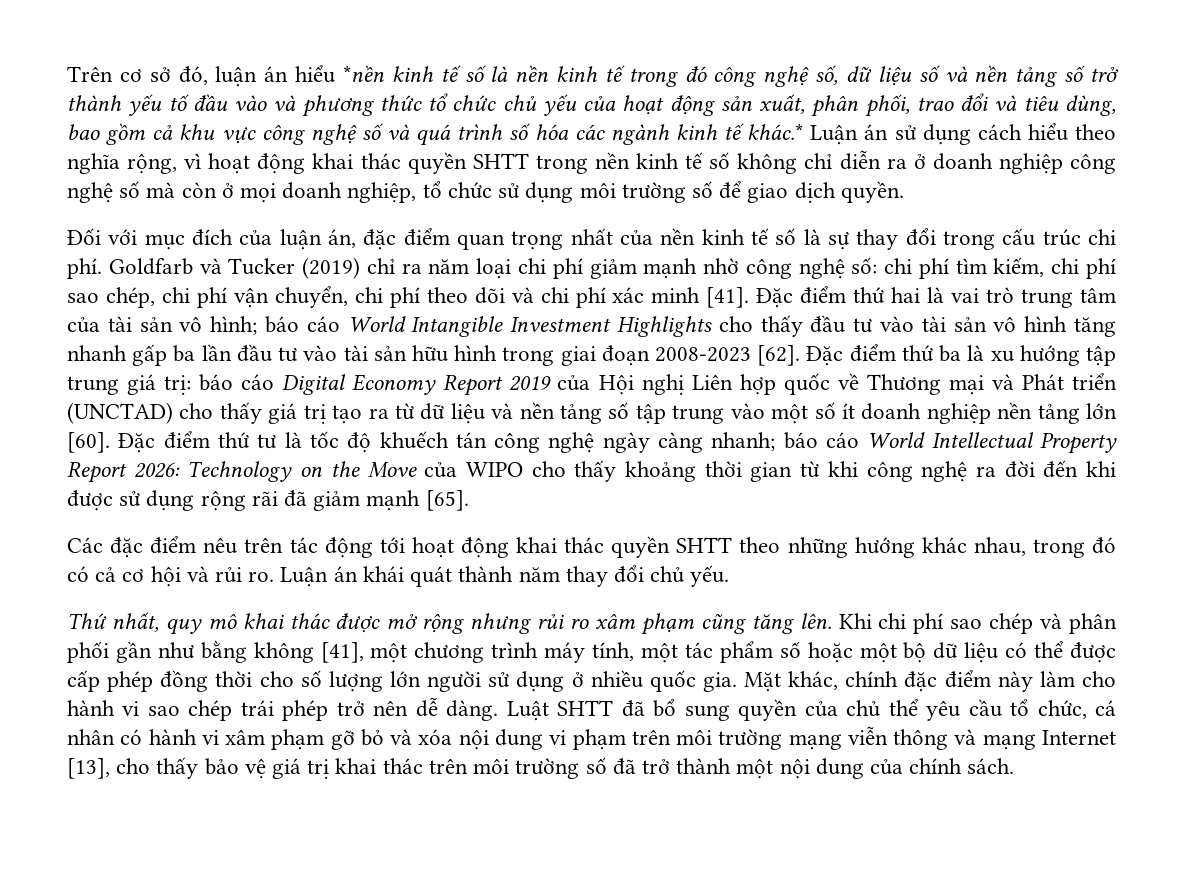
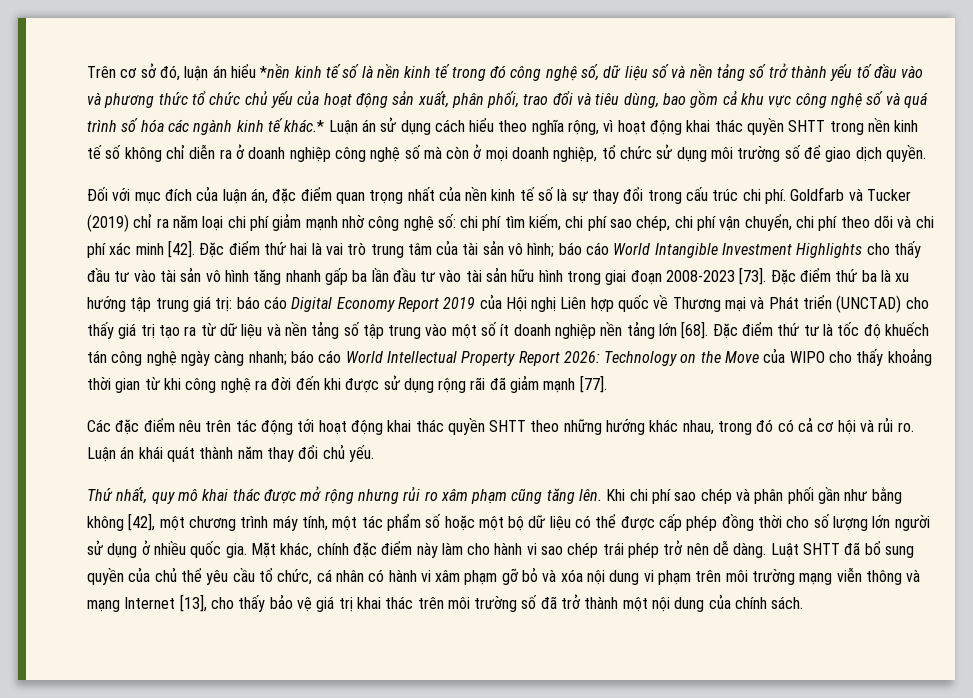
- Goldfarb và Tucker (2019) chỉ ra năm loại chi phí giảm mạnh nhờ công nghệ số: chi phí tìm kiếm, chi phí sao chép, chi phí vận chuyển, chi phí theo dõi và chi phí xác minh [41].
+ Goldfarb và Tucker (2019) chỉ ra năm loại chi phí giảm mạnh nhờ công nghệ số: chi phí tìm kiếm, chi phí sao chép, chi phí vận chuyển, chi phí theo dõi và chi phí xác minh [42].
- Đặc điểm thứ hai là vai trò trung tâm của tài sản vô hình; báo cáo World Intangible Investment Highlights cho thấy đầu tư vào tài sản vô hình tăng nhanh gấp ba lần đầu tư vào tài sản hữu hình trong giai đoạn 2008-2023 [62].
+ Đặc điểm thứ hai là vai trò trung tâm của tài sản vô hình; báo cáo World Intangible Investment Highlights cho thấy đầu tư vào tài sản vô hình tăng nhanh gấp ba lần đầu tư vào tài sản hữu hình trong giai đoạn 2008-2023 [73].
- Đặc điểm thứ ba là xu hướng tập trung giá trị: báo cáo Digital Economy Report 2019 của Hội nghị Liên hợp quốc về Thương mại và Phát triển (UNCTAD) cho thấy giá trị tạo ra từ dữ liệu và nền tảng số tập trung vào một số ít doanh nghiệp nền tảng lớn [60].
+ Đặc điểm thứ ba là xu hướng tập trung giá trị: báo cáo Digital Economy Report 2019 của Hội nghị Liên hợp quốc về Thương mại và Phát triển (UNCTAD) cho thấy giá trị tạo ra từ dữ liệu và nền tảng số tập trung vào một số ít doanh nghiệp nền tảng lớn [68].
- Đặc điểm thứ tư là tốc độ khuếch tán công nghệ ngày càng nhanh; báo cáo World Intellectual Property Report 2026: Technology on the Move của WIPO cho thấy khoảng thời gian từ khi công nghệ ra đời đến khi được sử dụng rộng rãi đã giảm mạnh [65].
+ Đặc điểm thứ tư là tốc độ khuếch tán công nghệ ngày càng nhanh; báo cáo World Intellectual Property Report 2026: Technology on the Move của WIPO cho thấy khoảng thời gian từ khi công nghệ ra đời đến khi được sử dụng rộng rãi đã giảm mạnh [77].
- Khi chi phí sao chép và phân phối gần như bằng không [41], một chương trình máy tính, một tác phẩm số hoặc một bộ dữ liệu có thể được cấp phép đồng thời cho số lượng lớn người sử dụng ở nhiều quốc gia.
+ Khi chi phí sao chép và phân phối gần như bằng không [42], một chương trình máy tính, một tác phẩm số hoặc một bộ dữ liệu có thể được cấp phép đồng thời cho số lượng lớn người sử dụng ở nhiều quốc gia.

